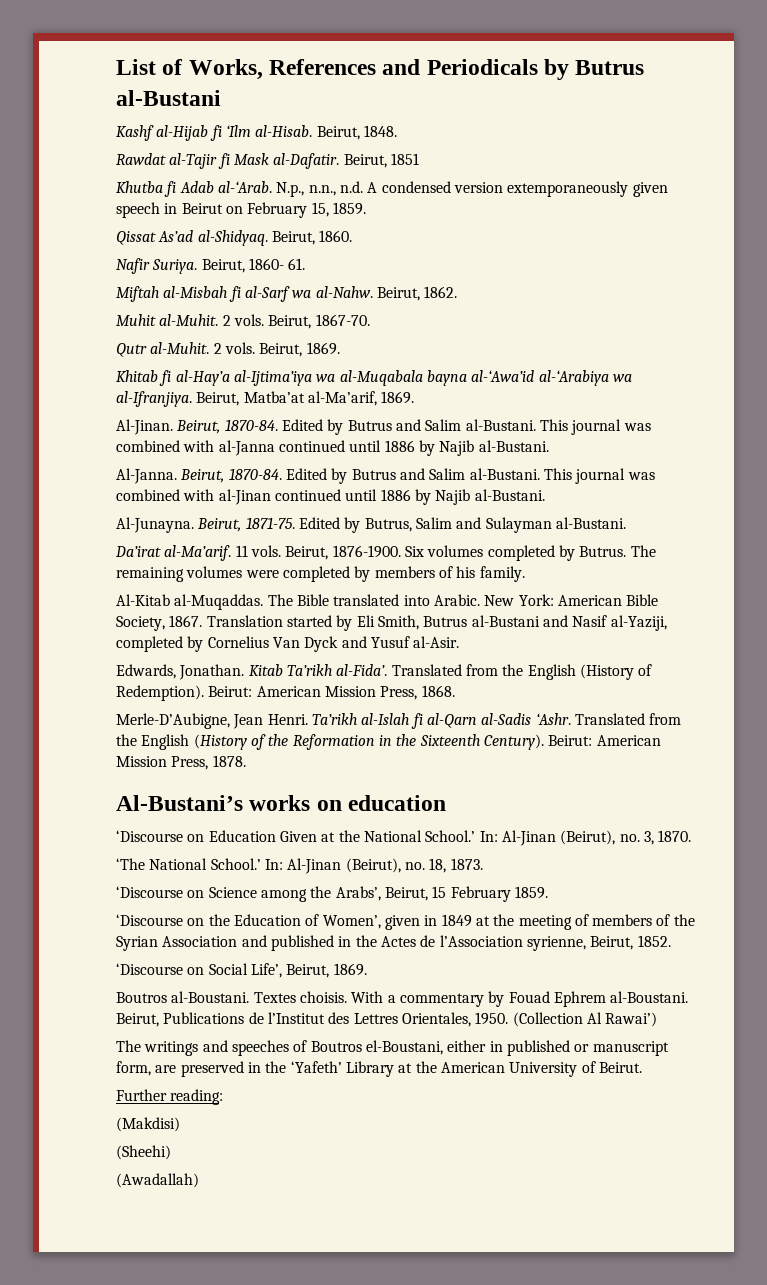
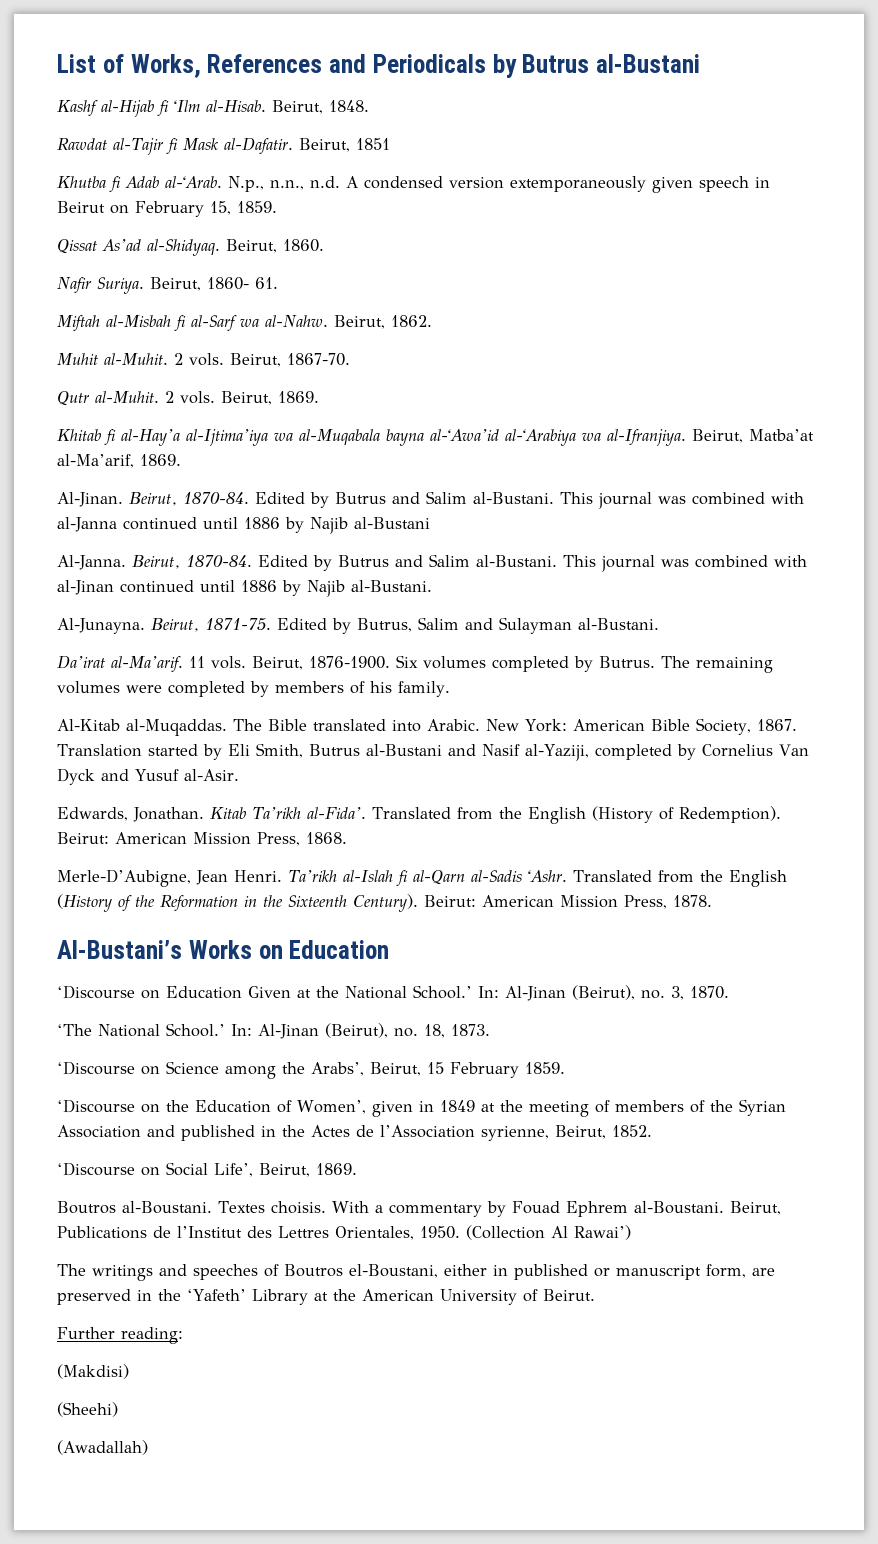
- This journal was combined with al-Janna continued until 1886 by Najib al-Bustani.
+ This journal was combined with al-Janna continued until 1886 by Najib al-Bustani
- Al-Bustani’s works on education
+ Al-Bustani’s Works on Education

